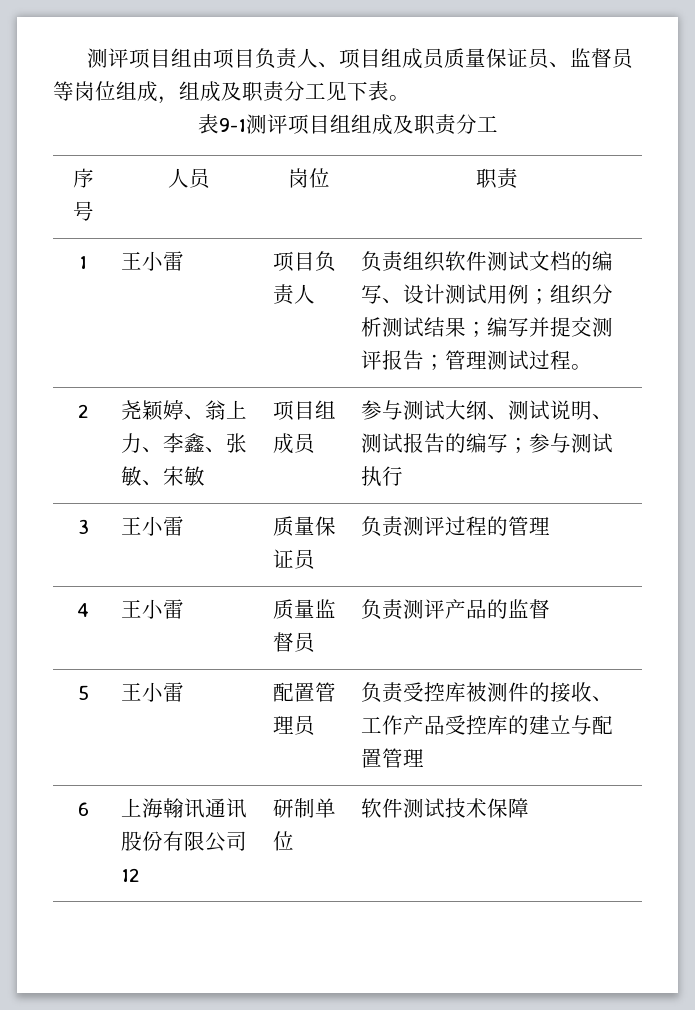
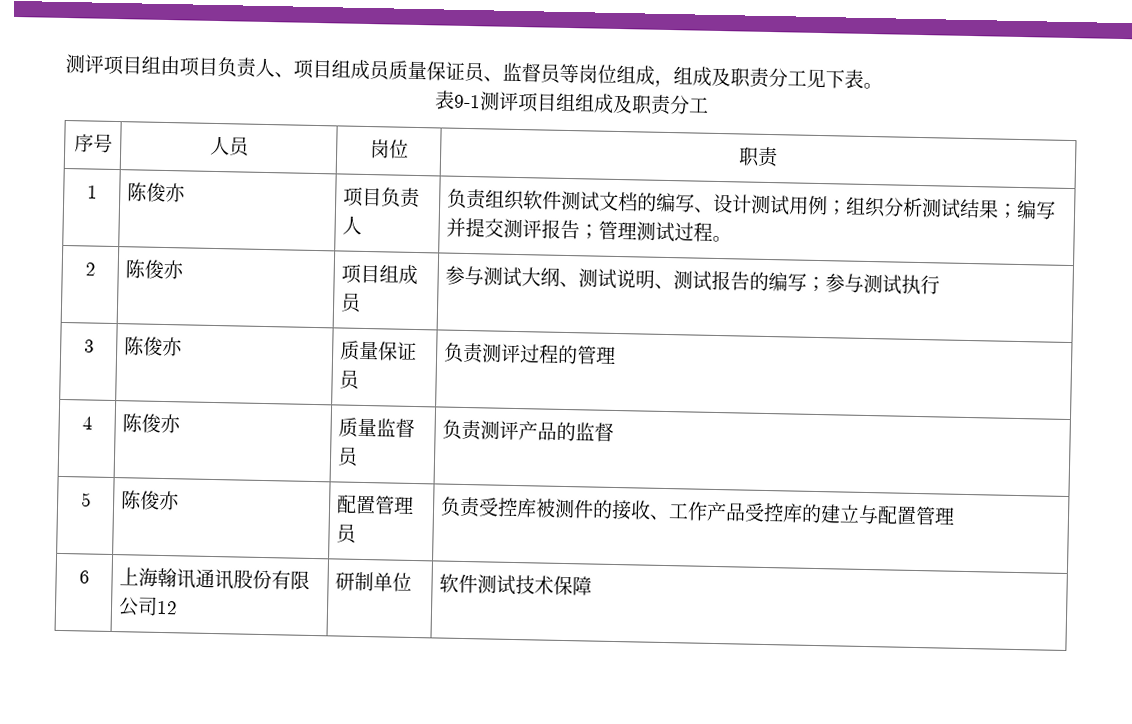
- 1 | 王小雷 | 项目负责人 | 负责组织软件测试文档的编写、设计测试用例；组织分析测试结果；编写并提交测评报告；管理测试过程。
+ 1 | 陈俊亦 | 项目负责人 | 负责组织软件测试文档的编写、设计测试用例；组织分析测试结果；编写并提交测评报告；管理测试过程。
- 2 | 尧颖婷、翁上力、李鑫、张敏、宋敏 | 项目组成员 | 参与测试大纲、测试说明、测试报告的编写；参与测试执行
+ 2 | 陈俊亦 | 项目组成员 | 参与测试大纲、测试说明、测试报告的编写；参与测试执行
- 3 | 王小雷 | 质量保证员 | 负责测评过程的管理
+ 3 | 陈俊亦 | 质量保证员 | 负责测评过程的管理
- 4 | 王小雷 | 质量监督员 | 负责测评产品的监督
+ 4 | 陈俊亦 | 质量监督员 | 负责测评产品的监督
- 5 | 王小雷 | 配置管理员 | 负责受控库被测件的接收、工作产品受控库的建立与配置管理
+ 5 | 陈俊亦 | 配置管理员 | 负责受控库被测件的接收、工作产品受控库的建立与配置管理

